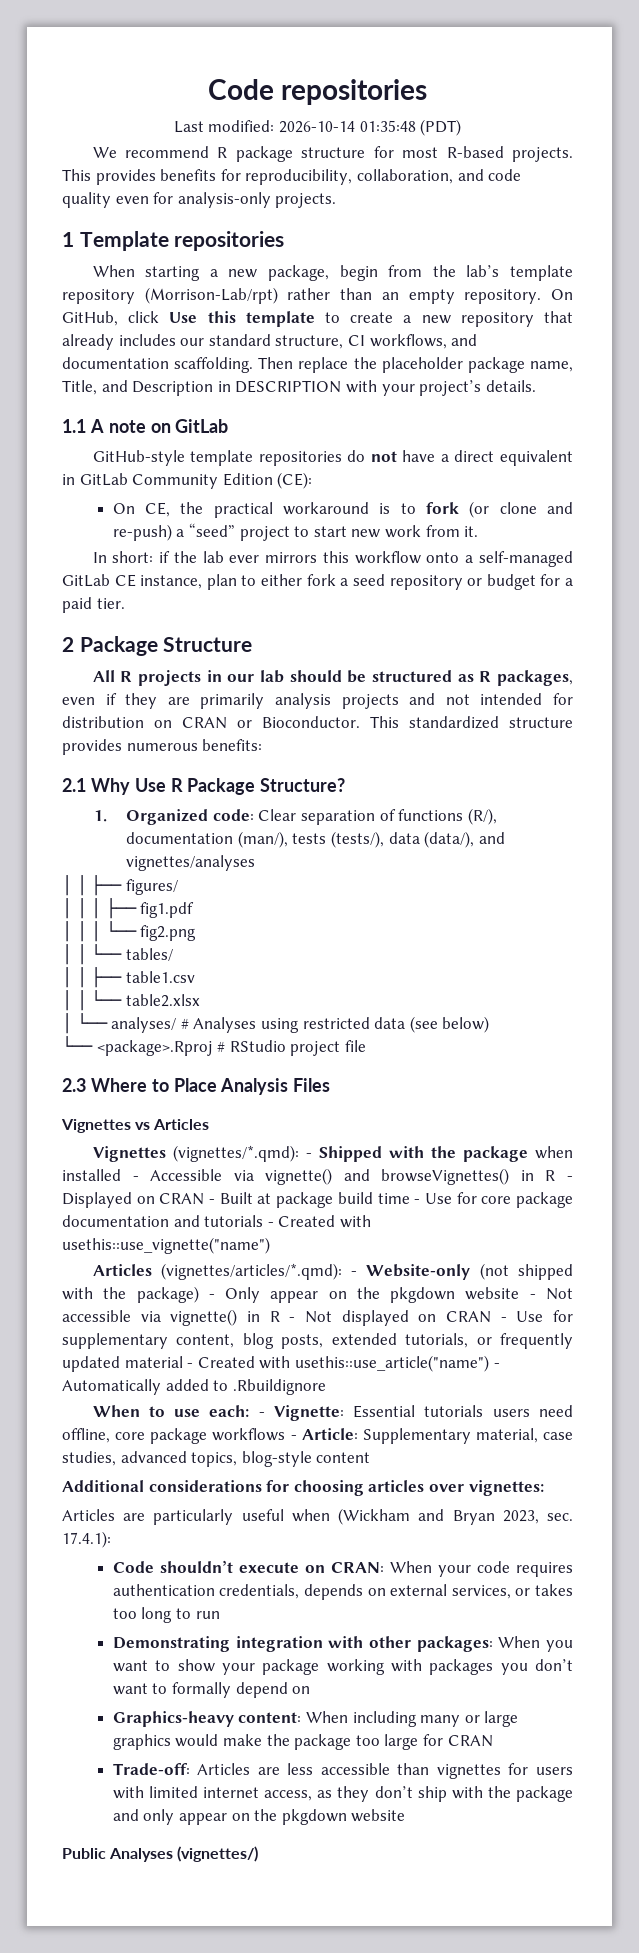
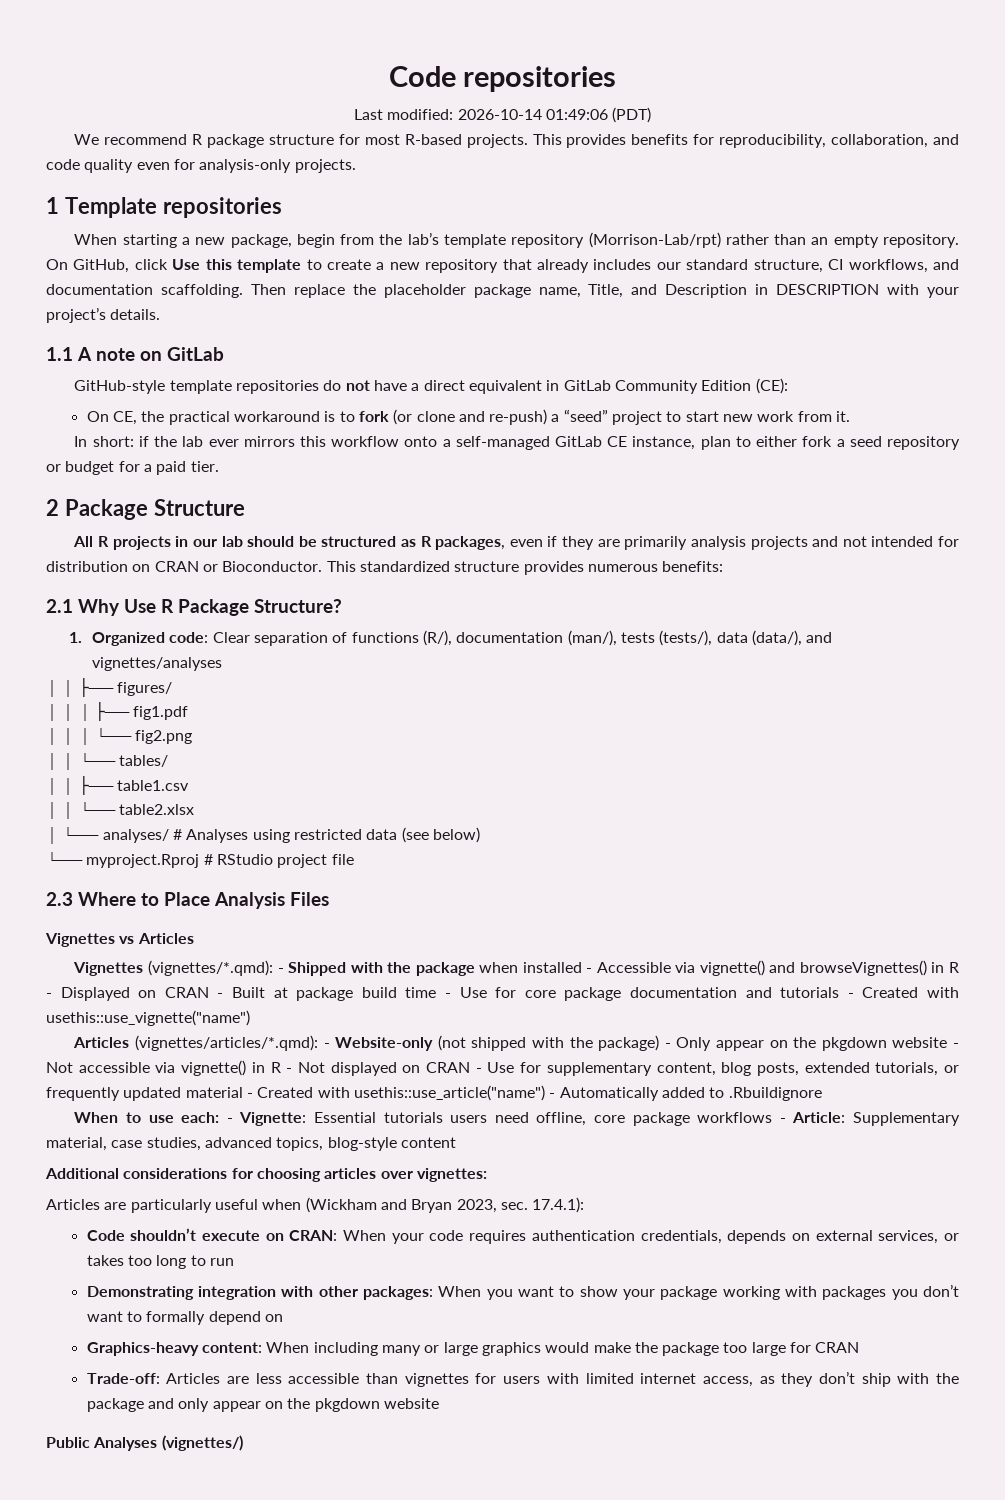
- Last modified: 2026-10-14 01:35:48 (PDT)
+ Last modified: 2026-10-14 01:49:06 (PDT)
- └── <package>.Rproj # RStudio project file
+ └── myproject.Rproj # RStudio project file

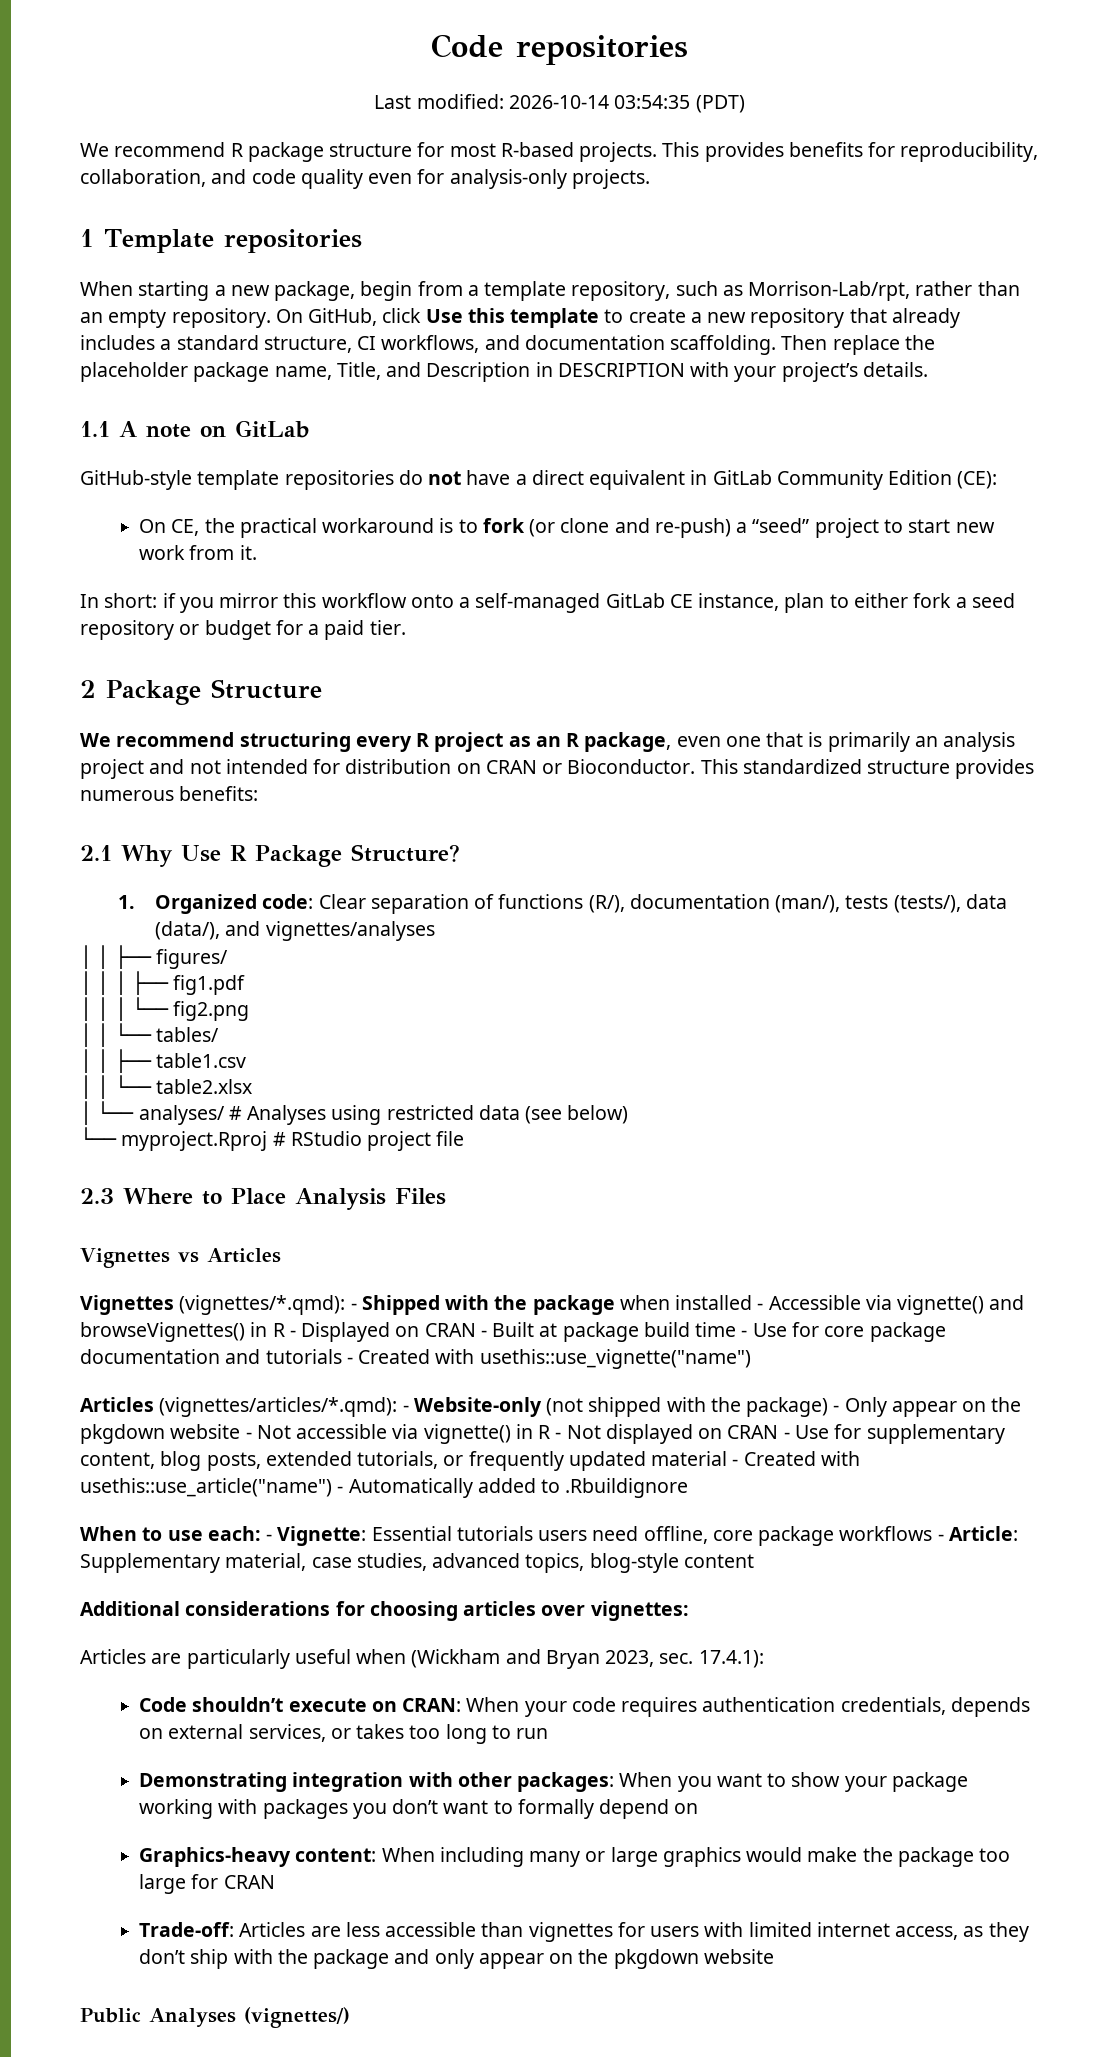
- Last modified: 2026-10-14 01:49:06 (PDT)
+ Last modified: 2026-10-14 03:54:35 (PDT)
- When starting a new package, begin from the lab’s template repository (Morrison-Lab/rpt) rather than an empty repository.
+ When starting a new package, begin from a template repository, such as Morrison-Lab/rpt, rather than an empty repository.
- On GitHub, click Use this template to create a new repository that already includes our standard structure, CI workflows, and documentation scaffolding.
+ On GitHub, click Use this template to create a new repository that already includes a standard structure, CI workflows, and documentation scaffolding.
- In short: if the lab ever mirrors this workflow onto a self-managed GitLab CE instance, plan to either fork a seed repository or budget for a paid tier.
+ In short: if you mirror this workflow onto a self-managed GitLab CE instance, plan to either fork a seed repository or budget for a paid tier.
- All R projects in our lab should be structured as R packages, even if they are primarily analysis projects and not intended for distribution on CRAN or Bioconductor.
+ We recommend structuring every R project as an R package, even one that is primarily an analysis project and not intended for distribution on CRAN or Bioconductor.

